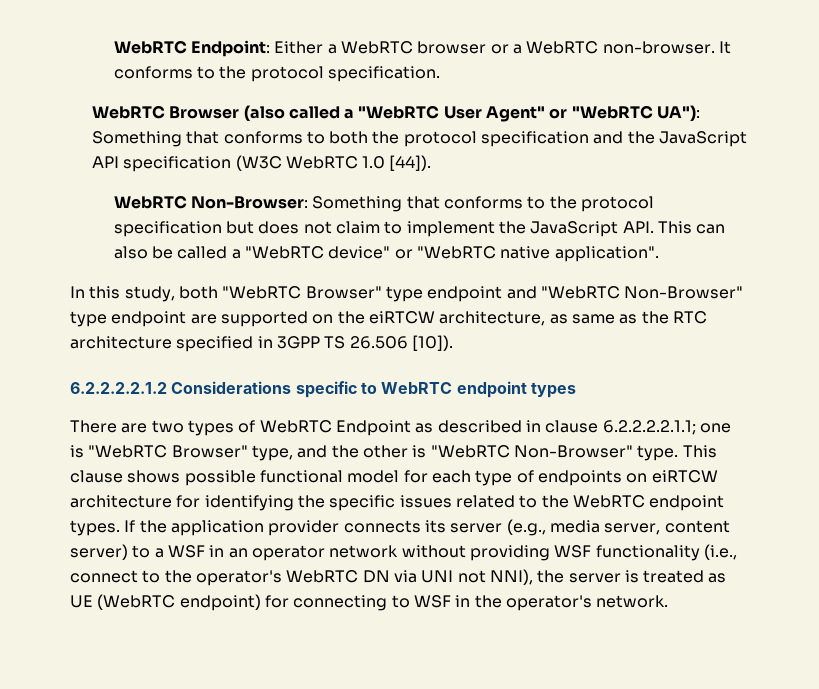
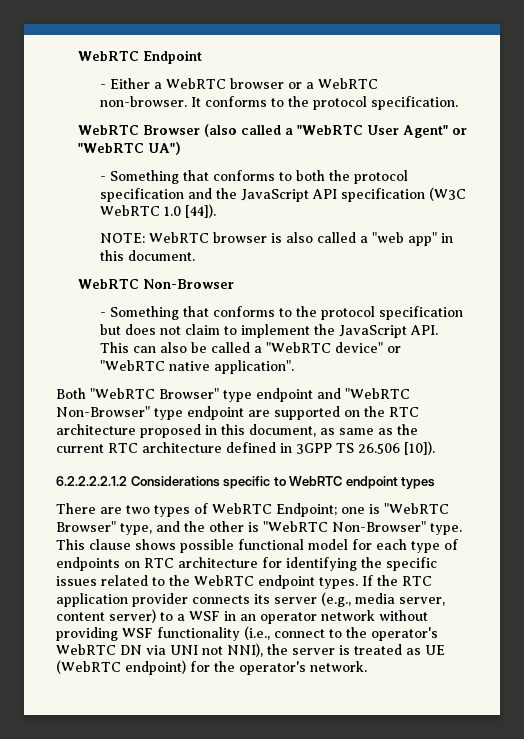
- WebRTC Endpoint: Either a WebRTC browser or a WebRTC non-browser.
+ WebRTC Endpoint
+ - Either a WebRTC browser or a WebRTC non-browser.
- WebRTC Browser (also called a "WebRTC User Agent" or "WebRTC UA"): Something that conforms to both the protocol specification and the JavaScript API specification (W3C WebRTC 1.0 [44]).
+ WebRTC Browser (also called a "WebRTC User Agent" or "WebRTC UA")
+ - Something that conforms to both the protocol specification and the JavaScript API specification (W3C WebRTC 1.0 [44]).
- WebRTC Non-Browser: Something that conforms to the protocol specification but does not claim to implement the JavaScript API. This can also be called a "WebRTC device" or "WebRTC native application".
+ NOTE: WebRTC browser is also called a "web app" in this document.
+ WebRTC Non-Browser
+ - Something that conforms to the protocol specification but does not claim to implement the JavaScript API. This can also be called a "WebRTC device" or "WebRTC native application".
- In this study, both "WebRTC Browser" type endpoint and "WebRTC Non-Browser" type endpoint are supported on the eiRTCW architecture, as same as the RTC architecture specified in 3GPP TS 26.506 [10]).
+ Both "WebRTC Browser" type endpoint and "WebRTC Non-Browser" type endpoint are supported on the RTC architecture proposed in this document, as same as the current RTC architecture defined in 3GPP TS 26.506 [10]).
- There are two types of WebRTC Endpoint as described in clause 6.2.2.2.2.1.1; one is "WebRTC Browser" type, and the other is "WebRTC Non-Browser" type.
+ There are two types of WebRTC Endpoint; one is "WebRTC Browser" type, and the other is "WebRTC Non-Browser" type.
- This clause shows possible functional model for each type of endpoints on eiRTCW architecture for identifying the specific issues related to the WebRTC endpoint types.
+ This clause shows possible functional model for each type of endpoints on RTC architecture for identifying the specific issues related to the WebRTC endpoint types.
- If the application provider connects its server (e.g., media server, content server) to a WSF in an operator network without providing WSF functionality (i.e., connect to the operator's WebRTC DN via UNI not NNI), the server is treated as UE (WebRTC endpoint) for connecting to WSF in the operator's network.
+ If the RTC application provider connects its server (e.g., media server, content server) to a WSF in an operator network without providing WSF functionality (i.e., connect to the operator's WebRTC DN via UNI not NNI), the server is treated as UE (WebRTC endpoint) for the operator's network.

